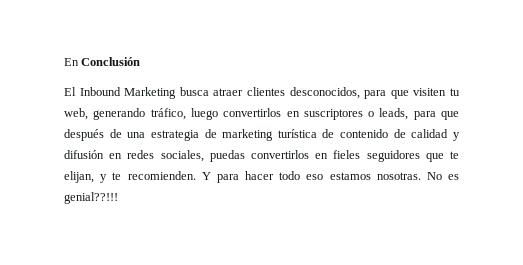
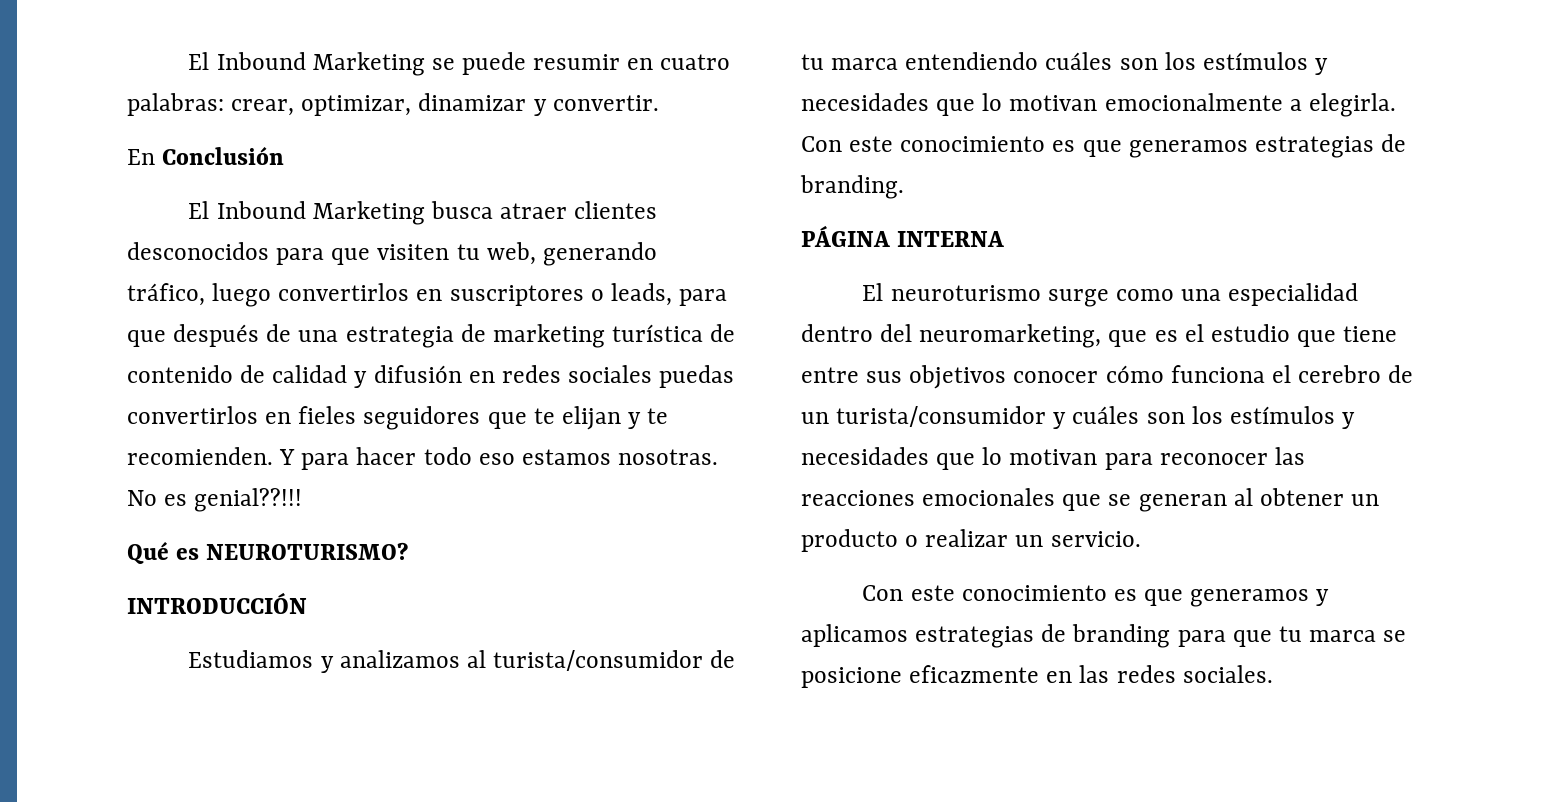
+ El Inbound Marketing se puede resumir en cuatro palabras: crear, optimizar, dinamizar y convertir.
- El Inbound Marketing busca atraer clientes desconocidos, para que visiten tu web, generando tráfico, luego convertirlos en suscriptores o leads, para que después de una estrategia de marketing turística de contenido de calidad y difusión en redes sociales, puedas convertirlos en fieles seguidores que te elijan, y te recomienden.
+ El Inbound Marketing busca atraer clientes desconocidos para que visiten tu web, generando tráfico, luego convertirlos en suscriptores o leads, para que después de una estrategia de marketing turística de contenido de calidad y difusión en redes sociales puedas convertirlos en fieles seguidores que te elijan y te recomienden.
+ Qué es NEUROTURISMO?
+ INTRODUCCIÓN
+ Estudiamos y analizamos al turista/consumidor de tu marca entendiendo cuáles son los estímulos y necesidades que lo motivan emocionalmente a elegirla. Con este conocimiento es que generamos estrategias de branding.
+ PÁGINA INTERNA
+ El neuroturismo surge como una especialidad dentro del neuromarketing, que es el estudio que tiene entre sus objetivos conocer cómo funciona el cerebro de un turista/consumidor y cuáles son los estímulos y necesidades que lo motivan para reconocer las reacciones emocionales que se generan al obtener un producto o realizar un servicio.
+ Con este conocimiento es que generamos y aplicamos estrategias de branding para que tu marca se posicione eficazmente en las redes sociales.

